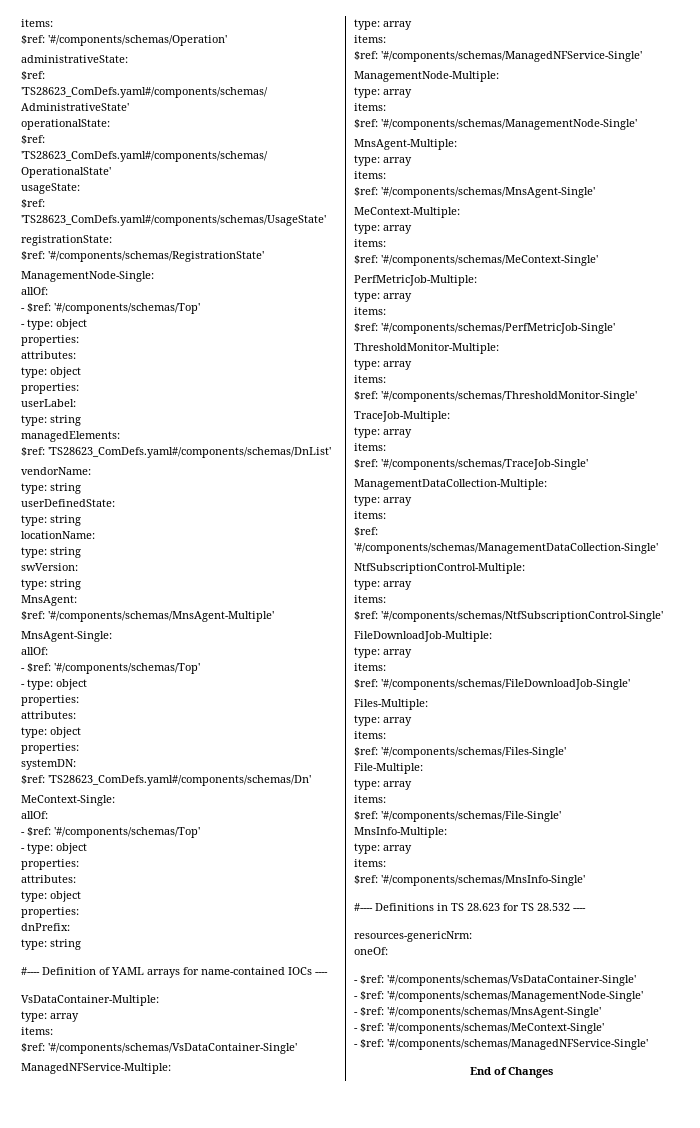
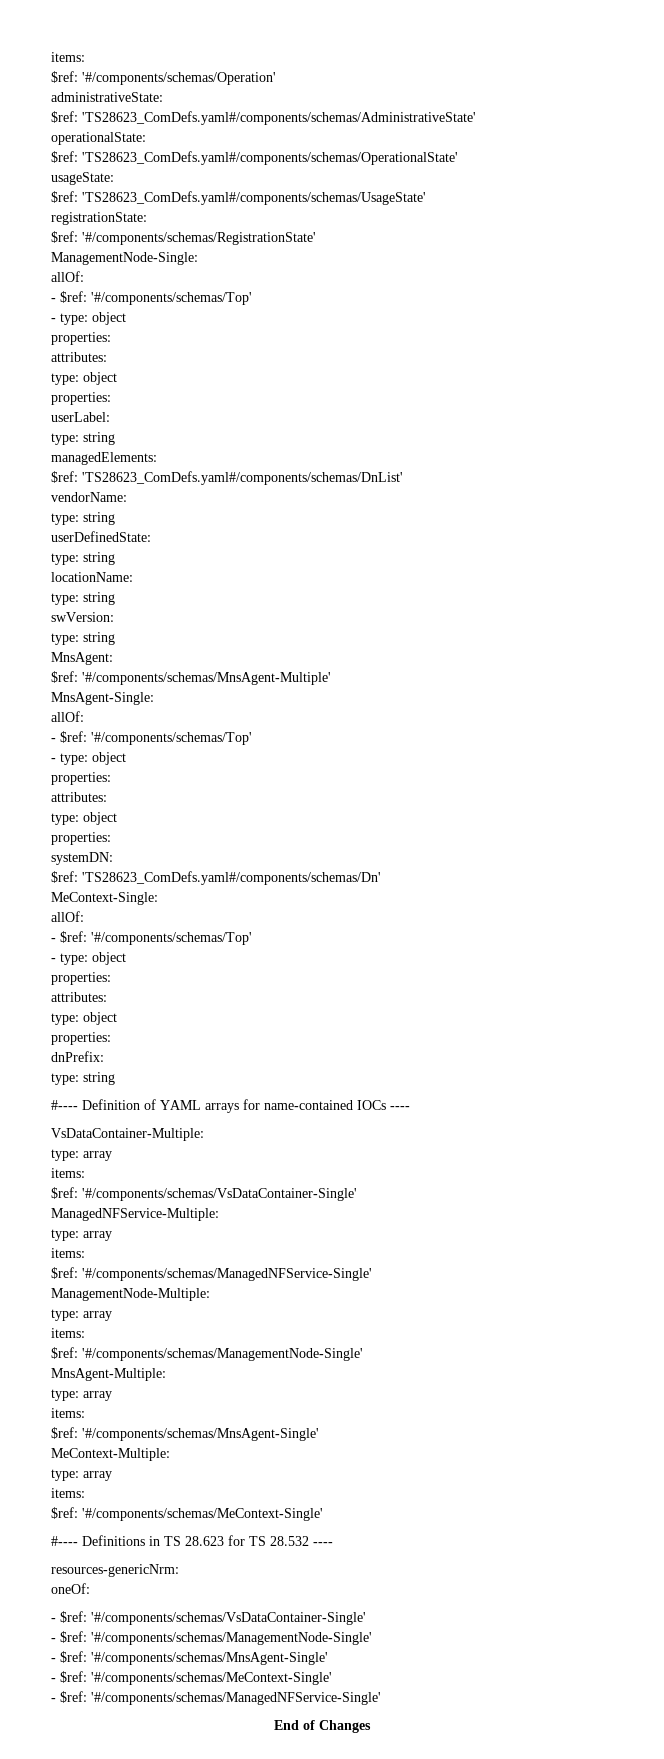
- PerfMetricJob-Multiple:
- type: array
- items:
- $ref: '#/components/schemas/PerfMetricJob-Single'
- ThresholdMonitor-Multiple:
- type: array
- items:
- $ref: '#/components/schemas/ThresholdMonitor-Single'
- TraceJob-Multiple:
- type: array
- items:
- $ref: '#/components/schemas/TraceJob-Single'
- ManagementDataCollection-Multiple:
- type: array
- items:
- $ref: '#/components/schemas/ManagementDataCollection-Single'
- NtfSubscriptionControl-Multiple:
- type: array
- items:
- $ref: '#/components/schemas/NtfSubscriptionControl-Single'
- FileDownloadJob-Multiple:
- type: array
- items:
- $ref: '#/components/schemas/FileDownloadJob-Single'
- Files-Multiple:
- type: array
- items:
- $ref: '#/components/schemas/Files-Single'
- File-Multiple:
- type: array
- items:
- $ref: '#/components/schemas/File-Single'
- MnsInfo-Multiple:
- type: array
- items:
- $ref: '#/components/schemas/MnsInfo-Single'

